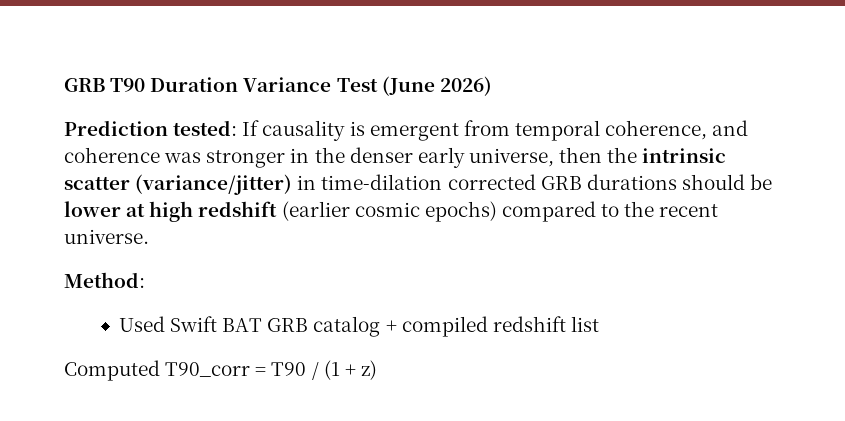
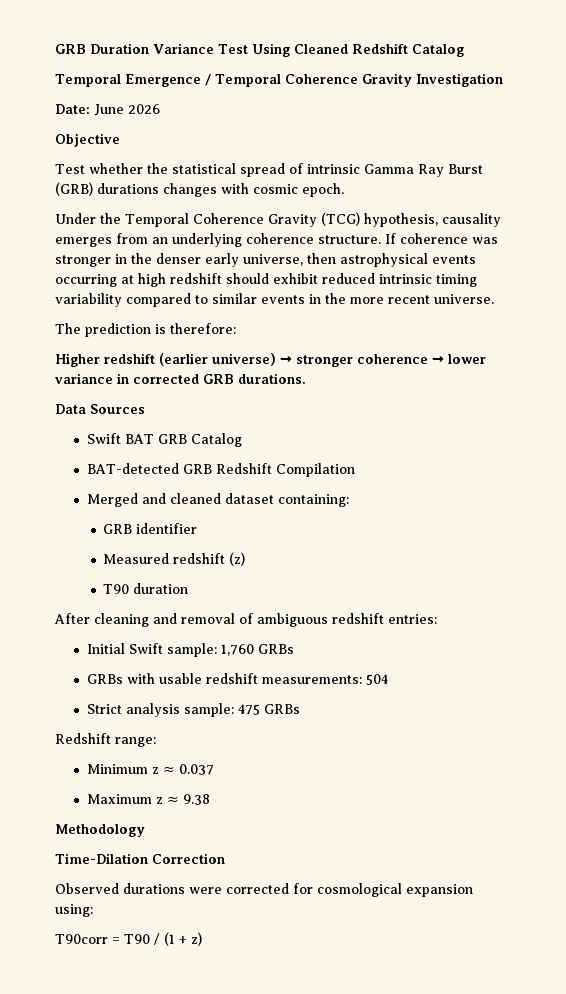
- GRB T90 Duration Variance Test (June 2026)
- Prediction tested: If causality is emergent from temporal coherence, and coherence was stronger in the denser early universe, then the intrinsic scatter (variance/jitter) in time-dilation corrected GRB durations should be lower at high redshift (earlier cosmic epochs) compared to the recent universe.
- Method:
- Used Swift BAT GRB catalog + compiled redshift list
- Computed T90_corr = T90 / (1 + z)
+ GRB Duration Variance Test Using Cleaned Redshift Catalog
+ Temporal Emergence / Temporal Coherence Gravity Investigation
+ Date: June 2026
+ Objective
+ Test whether the statistical spread of intrinsic Gamma Ray Burst (GRB) durations changes with cosmic epoch.
+ Under the Temporal Coherence Gravity (TCG) hypothesis, causality emerges from an underlying coherence structure. If coherence was stronger in the denser early universe, then astrophysical events occurring at high redshift should exhibit reduced intrinsic timing variability compared to similar events in the more recent universe.
+ The prediction is therefore:
+ Higher redshift (earlier universe) → stronger coherence → lower variance in corrected GRB durations.
+ Data Sources
+ Swift BAT GRB Catalog
+ BAT-detected GRB Redshift Compilation
+ Merged and cleaned dataset containing:
+ GRB identifier
+ Measured redshift (z)
+ T90 duration
+ After cleaning and removal of ambiguous redshift entries:
+ Initial Swift sample: 1,760 GRBs
+ GRBs with usable redshift measurements: 504
+ Strict analysis sample: 475 GRBs
+ Redshift range:
+ Minimum z ≈ 0.037
+ Maximum z ≈ 9.38
+ Methodology
+ Time-Dilation Correction
+ Observed durations were corrected for cosmological expansion using:
+ T90corr = T90 / (1 + z)

